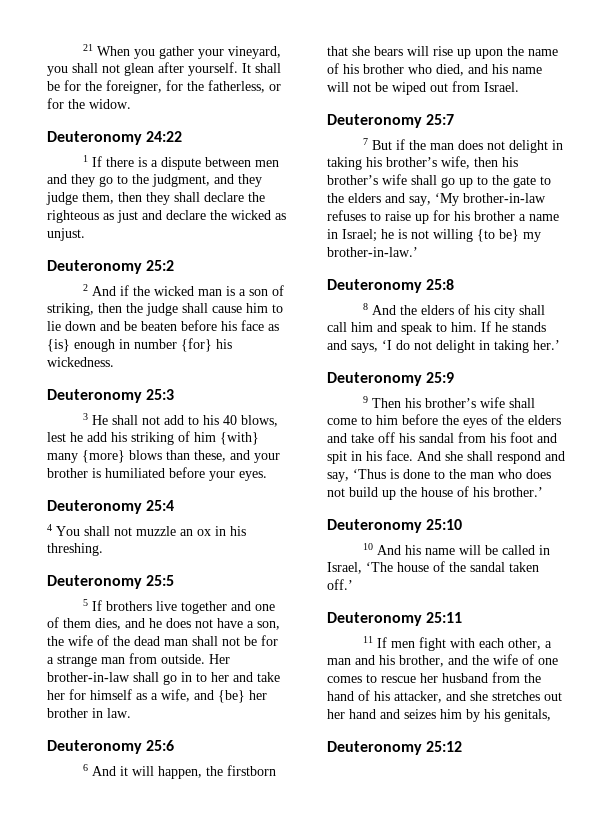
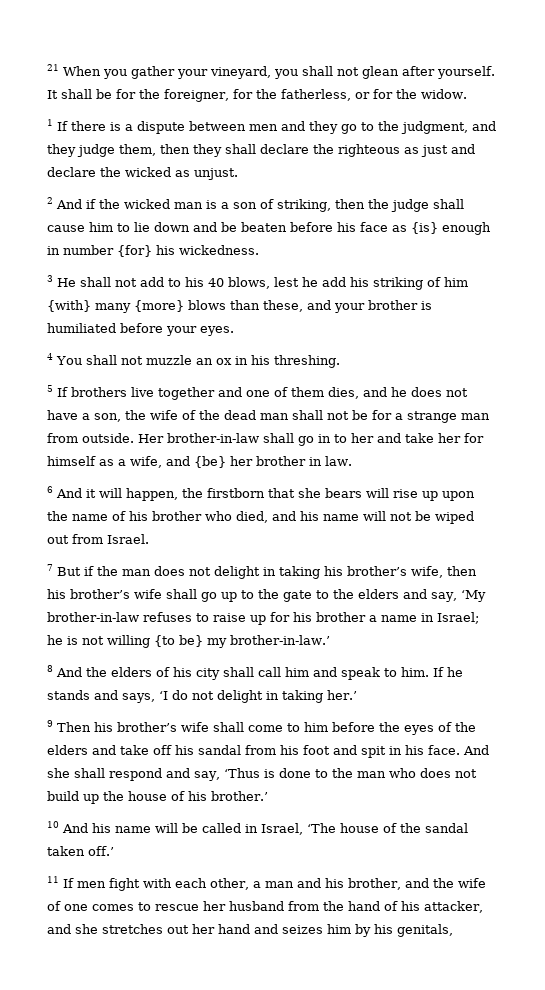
- Deuteronomy 24:22
- Deuteronomy 25:2
- Deuteronomy 25:3
- Deuteronomy 25:4
- Deuteronomy 25:5
- Deuteronomy 25:6
- Deuteronomy 25:7
- Deuteronomy 25:8
- Deuteronomy 25:9
- Deuteronomy 25:10
- Deuteronomy 25:11
- Deuteronomy 25:12

